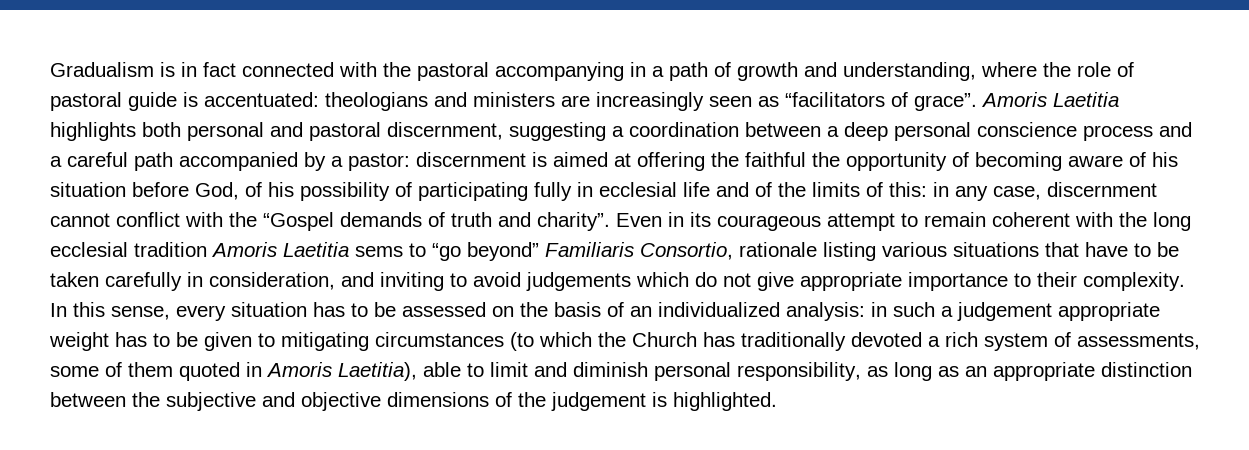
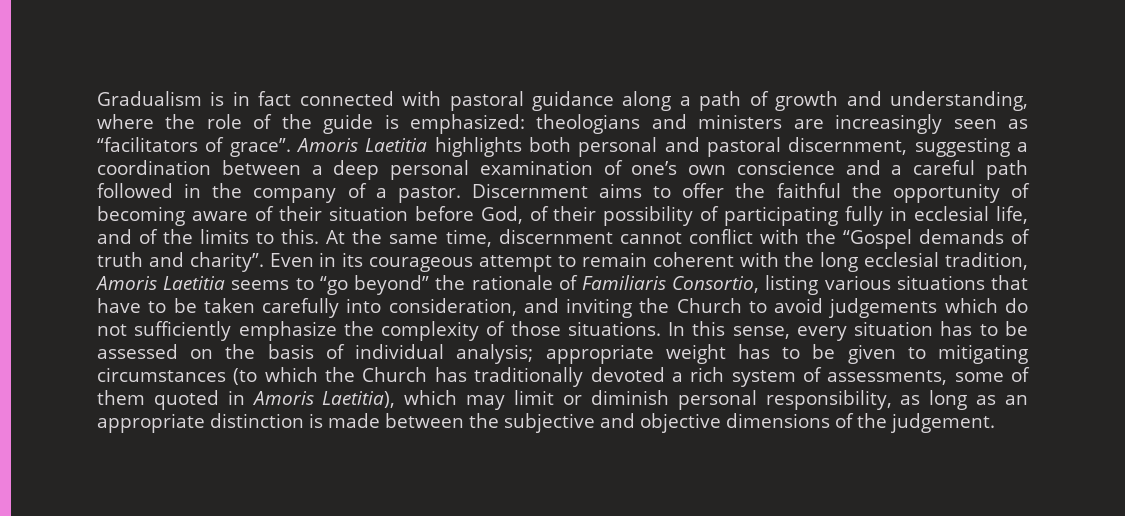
- Gradualism is in fact connected with the pastoral accompanying in a path of growth and understanding, where the role of pastoral guide is accentuated: theologians and ministers are increasingly seen as “facilitators of grace”.
+ Gradualism is in fact connected with pastoral guidance along a path of growth and understanding, where the role of the guide is emphasized: theologians and ministers are increasingly seen as “facilitators of grace”.
- Amoris Laetitia highlights both personal and pastoral discernment, suggesting a coordination between a deep personal conscience process and a careful path accompanied by a pastor: discernment is aimed at offering the faithful the opportunity of becoming aware of his situation before God, of his possibility of participating fully in ecclesial life and of the limits of this: in any case, discernment cannot conflict with the “Gospel demands of truth and charity”.
+ Amoris Laetitia highlights both personal and pastoral discernment, suggesting a coordination between a deep personal examination of one’s own conscience and a careful path followed in the company of a pastor. Discernment aims to offer the faithful the opportunity of becoming aware of their situation before God, of their possibility of participating fully in ecclesial life, and of the limits to this. At the same time, discernment cannot conflict with the “Gospel demands of truth and charity”.
- Even in its courageous attempt to remain coherent with the long ecclesial tradition Amoris Laetitia sems to “go beyond” Familiaris Consortio, rationale listing various situations that have to be taken carefully in consideration, and inviting to avoid judgements which do not give appropriate importance to their complexity.
+ Even in its courageous attempt to remain coherent with the long ecclesial tradition, Amoris Laetitia seems to “go beyond” the rationale of Familiaris Consortio, listing various situations that have to be taken carefully into consideration, and inviting the Church to avoid judgements which do not sufficiently emphasize the complexity of those situations.
- In this sense, every situation has to be assessed on the basis of an individualized analysis: in such a judgement appropriate weight has to be given to mitigating circumstances (to which the Church has traditionally devoted a rich system of assessments, some of them quoted in Amoris Laetitia), able to limit and diminish personal responsibility, as long as an appropriate distinction between the subjective and objective dimensions of the judgement is highlighted.
+ In this sense, every situation has to be assessed on the basis of individual analysis; appropriate weight has to be given to mitigating circumstances (to which the Church has traditionally devoted a rich system of assessments, some of them quoted in Amoris Laetitia), which may limit or diminish personal responsibility, as long as an appropriate distinction is made between the subjective and objective dimensions of the judgement.

